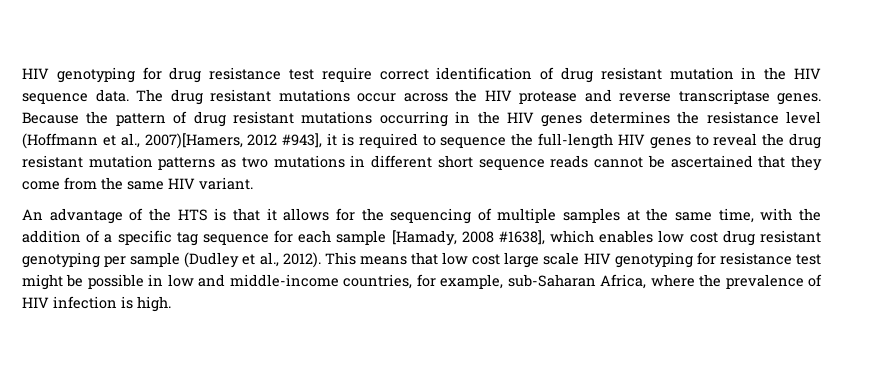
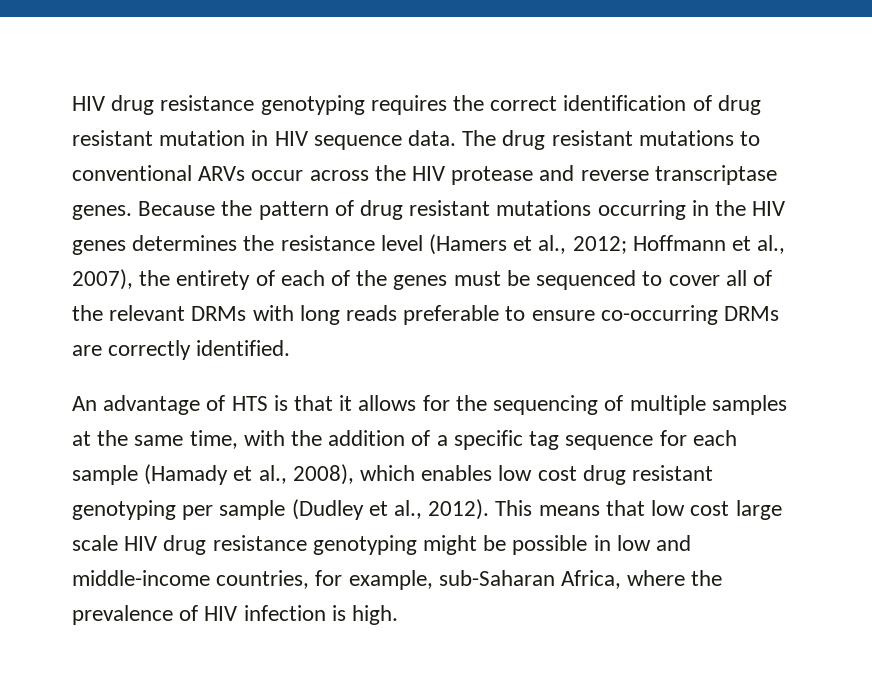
- HIV genotyping for drug resistance test require correct identification of drug resistant mutation in the HIV sequence data.
+ HIV drug resistance genotyping requires the correct identification of drug resistant mutation in HIV sequence data.
- The drug resistant mutations occur across the HIV protease and reverse transcriptase genes.
+ The drug resistant mutations to conventional ARVs occur across the HIV protease and reverse transcriptase genes.
- Because the pattern of drug resistant mutations occurring in the HIV genes determines the resistance level (Hoffmann et al., 2007)[Hamers, 2012 #943], it is required to sequence the full-length HIV genes to reveal the drug resistant mutation patterns as two mutations in different short sequence reads cannot be ascertained that they come from the same HIV variant.
+ Because the pattern of drug resistant mutations occurring in the HIV genes determines the resistance level (Hamers et al., 2012; Hoffmann et al., 2007), the entirety of each of the genes must be sequenced to cover all of the relevant DRMs with long reads preferable to ensure co-occurring DRMs are correctly identified.
- An advantage of the HTS is that it allows for the sequencing of multiple samples at the same time, with the addition of a specific tag sequence for each sample [Hamady, 2008 #1638], which enables low cost drug resistant genotyping per sample (Dudley et al., 2012).
+ An advantage of HTS is that it allows for the sequencing of multiple samples at the same time, with the addition of a specific tag sequence for each sample (Hamady et al., 2008), which enables low cost drug resistant genotyping per sample (Dudley et al., 2012).
- This means that low cost large scale HIV genotyping for resistance test might be possible in low and middle-income countries, for example, sub-Saharan Africa, where the prevalence of HIV infection is high.
+ This means that low cost large scale HIV drug resistance genotyping might be possible in low and middle-income countries, for example, sub-Saharan Africa, where the prevalence of HIV infection is high.

